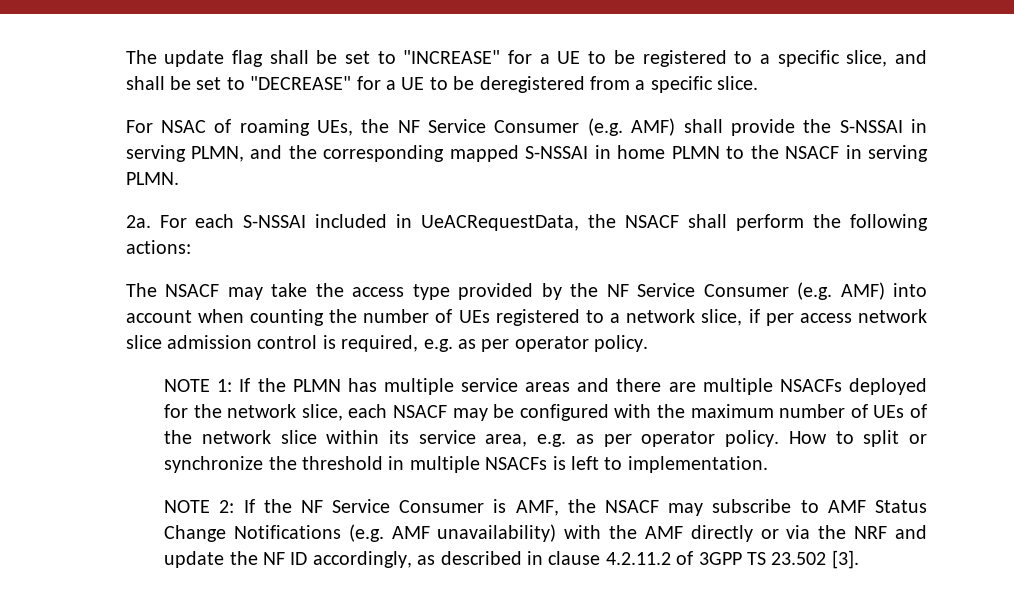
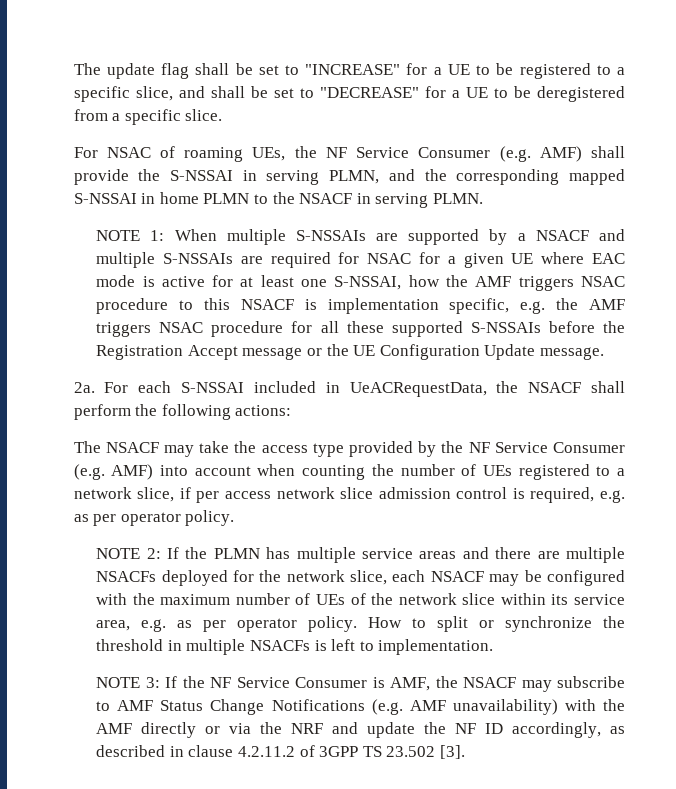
+ NOTE 1: When multiple S-NSSAIs are supported by a NSACF and multiple S-NSSAIs are required for NSAC for a given UE where EAC mode is active for at least one S-NSSAI, how the AMF triggers NSAC procedure to this NSACF is implementation specific, e.g. the AMF triggers NSAC procedure for all these supported S-NSSAIs before the Registration Accept message or the UE Configuration Update message.
- NOTE 1: If the PLMN has multiple service areas and there are multiple NSACFs deployed for the network slice, each NSACF may be configured with the maximum number of UEs of the network slice within its service area, e.g. as per operator policy.
+ NOTE 2: If the PLMN has multiple service areas and there are multiple NSACFs deployed for the network slice, each NSACF may be configured with the maximum number of UEs of the network slice within its service area, e.g. as per operator policy.
- NOTE 2: If the NF Service Consumer is AMF, the NSACF may subscribe to AMF Status Change Notifications (e.g. AMF unavailability) with the AMF directly or via the NRF and update the NF ID accordingly, as described in clause 4.2.11.2 of 3GPP TS 23.502 [3].
+ NOTE 3: If the NF Service Consumer is AMF, the NSACF may subscribe to AMF Status Change Notifications (e.g. AMF unavailability) with the AMF directly or via the NRF and update the NF ID accordingly, as described in clause 4.2.11.2 of 3GPP TS 23.502 [3].

